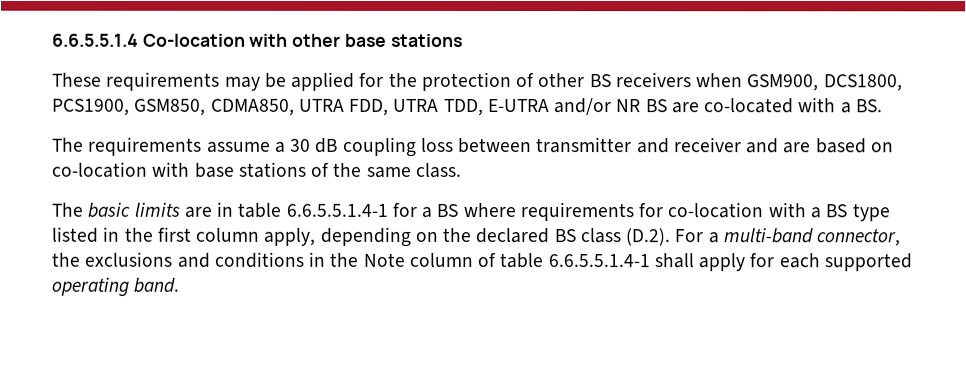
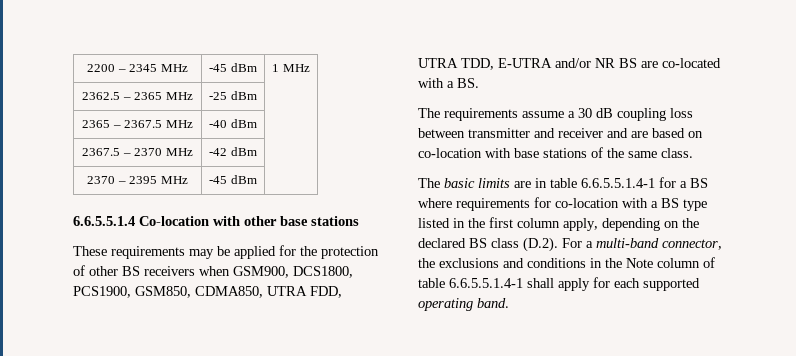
+ 2200 – 2345 MHz | -45 dBm | 1 MHz
+ 2362.5 – 2365 MHz | -25 dBm |
+ 2365 – 2367.5 MHz | -40 dBm |
+ 2367.5 – 2370 MHz | -42 dBm |
+ 2370 – 2395 MHz | -45 dBm |

